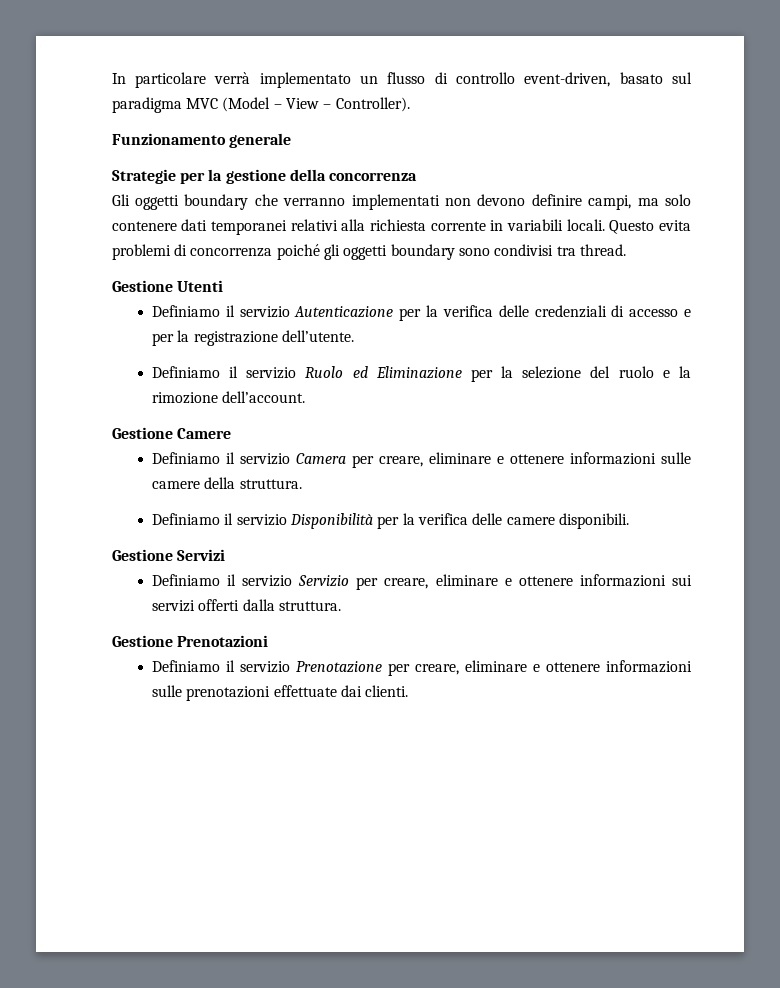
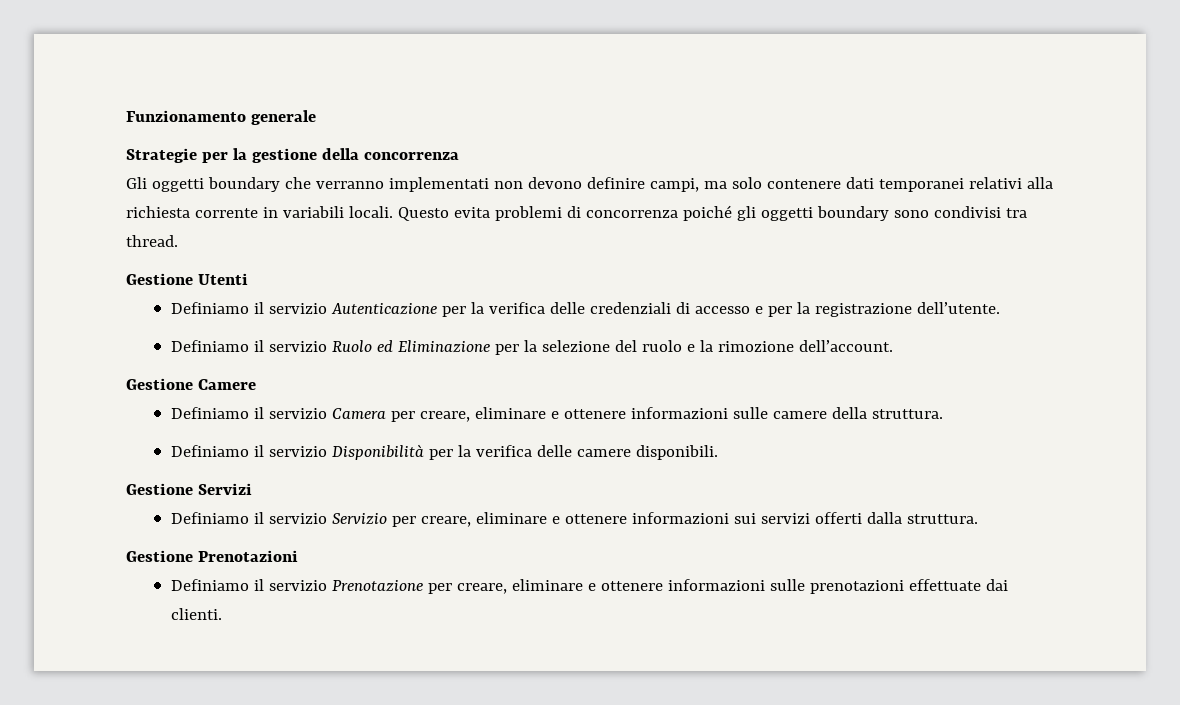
- In particolare verrà implementato un flusso di controllo event-driven, basato sul paradigma MVC (Model – View – Controller).

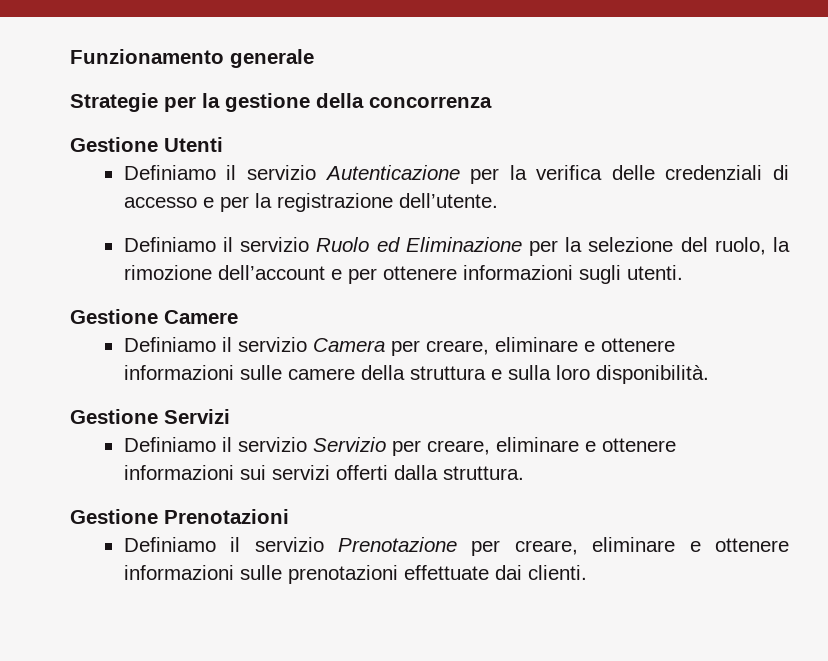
- Gli oggetti boundary che verranno implementati non devono definire campi, ma solo contenere dati temporanei relativi alla richiesta corrente in variabili locali. Questo evita problemi di concorrenza poiché gli oggetti boundary sono condivisi tra thread.
- Definiamo il servizio Ruolo ed Eliminazione per la selezione del ruolo e la rimozione dell’account.
+ Definiamo il servizio Ruolo ed Eliminazione per la selezione del ruolo, la rimozione dell’account e per ottenere informazioni sugli utenti.
- Definiamo il servizio Camera per creare, eliminare e ottenere informazioni sulle camere della struttura.
- Definiamo il servizio Disponibilità per la verifica delle camere disponibili.
+ Definiamo il servizio Camera per creare, eliminare e ottenere informazioni sulle camere della struttura e sulla loro disponibilità.

